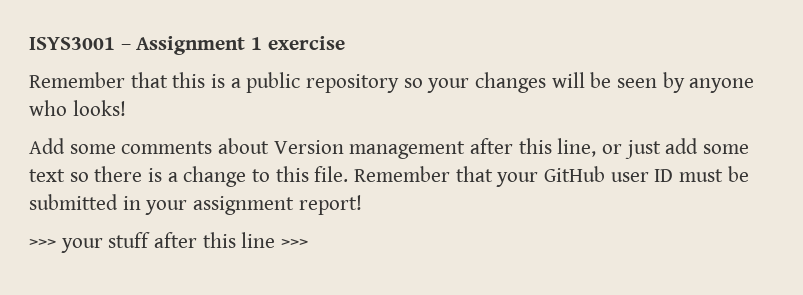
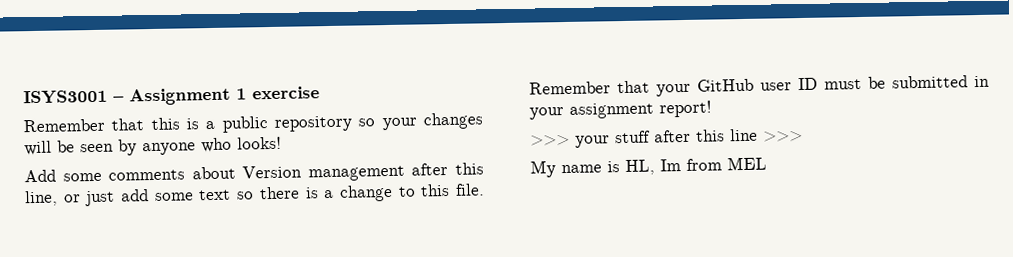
+ My name is HL, Im from MEL

